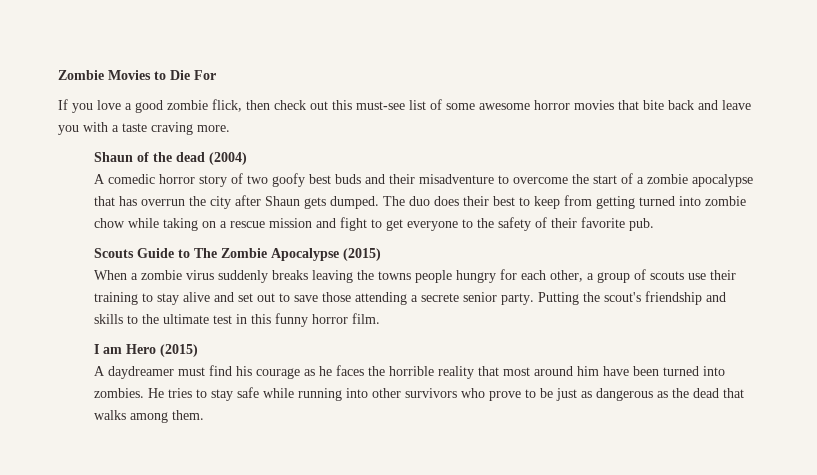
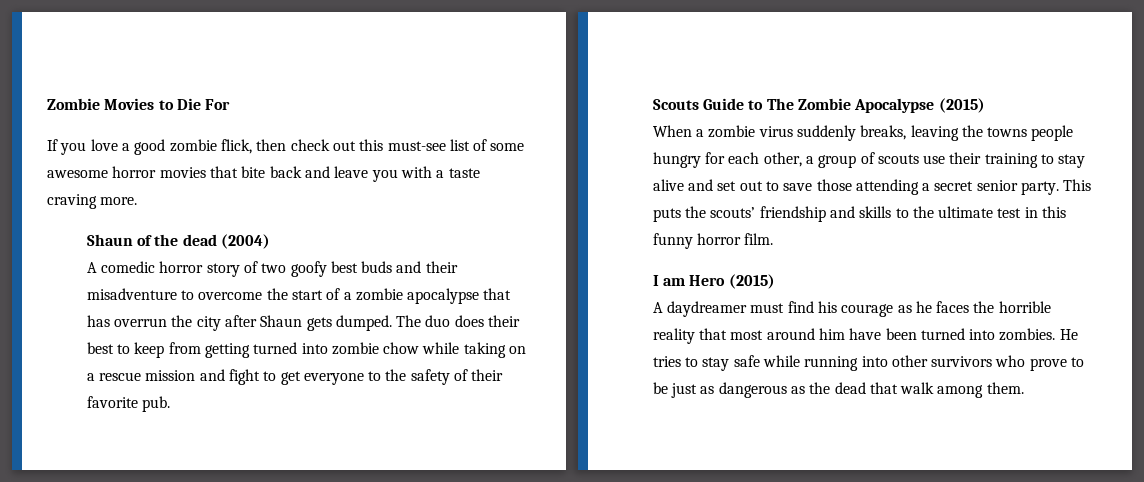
- When a zombie virus suddenly breaks leaving the towns people hungry for each other, a group of scouts use their training to stay alive and set out to save those attending a secrete senior party.
+ When a zombie virus suddenly breaks, leaving the towns people hungry for each other, a group of scouts use their training to stay alive and set out to save those attending a secret senior party.
- Putting the scout's friendship and skills to the ultimate test in this funny horror film.
+ This puts the scouts’ friendship and skills to the ultimate test in this funny horror film.
- He tries to stay safe while running into other survivors who prove to be just as dangerous as the dead that walks among them.
+ He tries to stay safe while running into other survivors who prove to be just as dangerous as the dead that walk among them.

